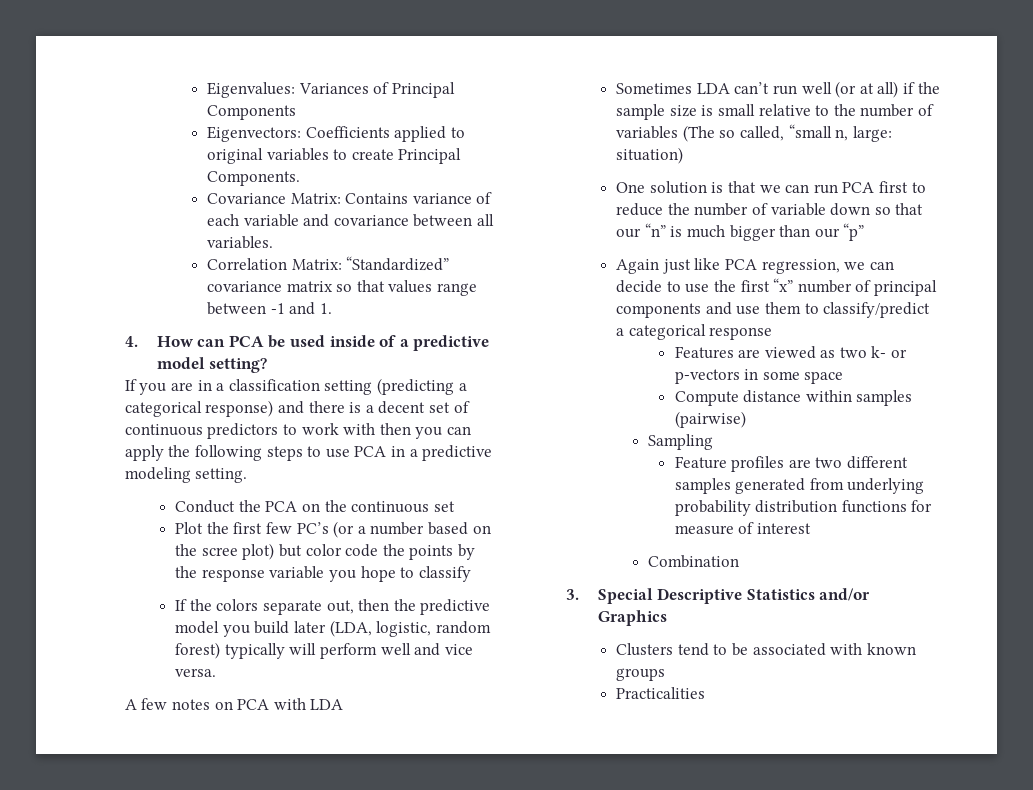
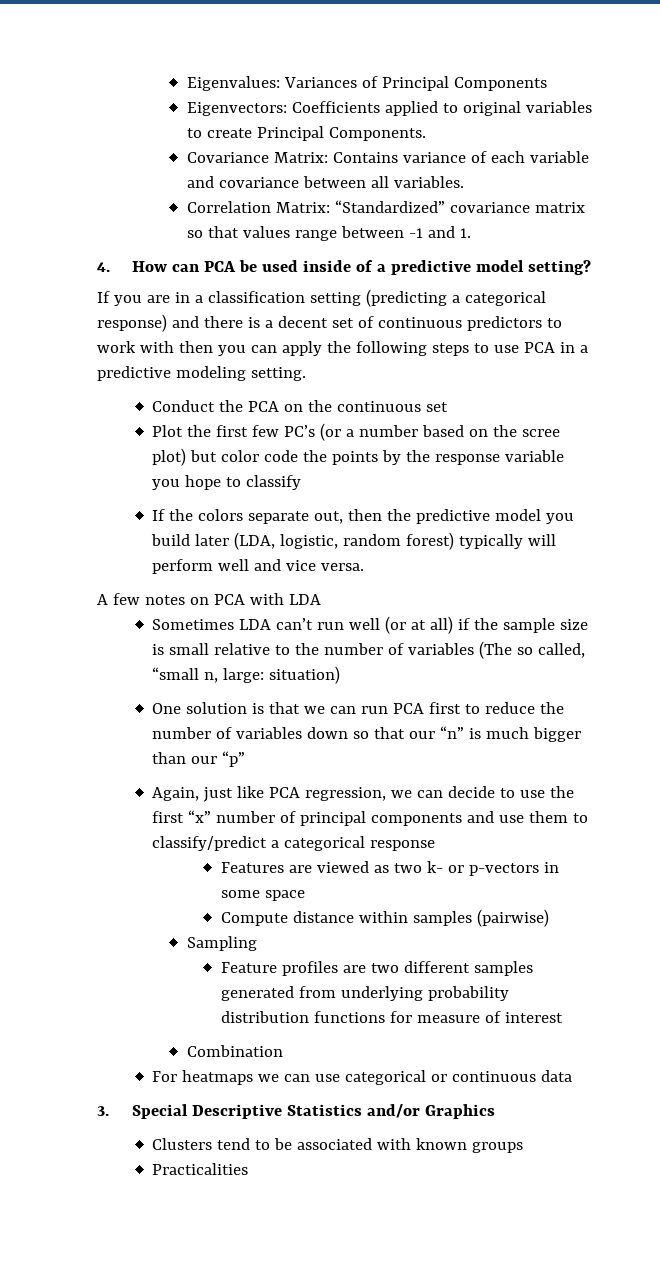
- One solution is that we can run PCA first to reduce the number of variable down so that our “n” is much bigger than our “p”
+ One solution is that we can run PCA first to reduce the number of variables down so that our “n” is much bigger than our “p”
- Again just like PCA regression, we can decide to use the first “x” number of principal components and use them to classify/predict a categorical response
+ Again, just like PCA regression, we can decide to use the first “x” number of principal components and use them to classify/predict a categorical response
+ For heatmaps we can use categorical or continuous data

